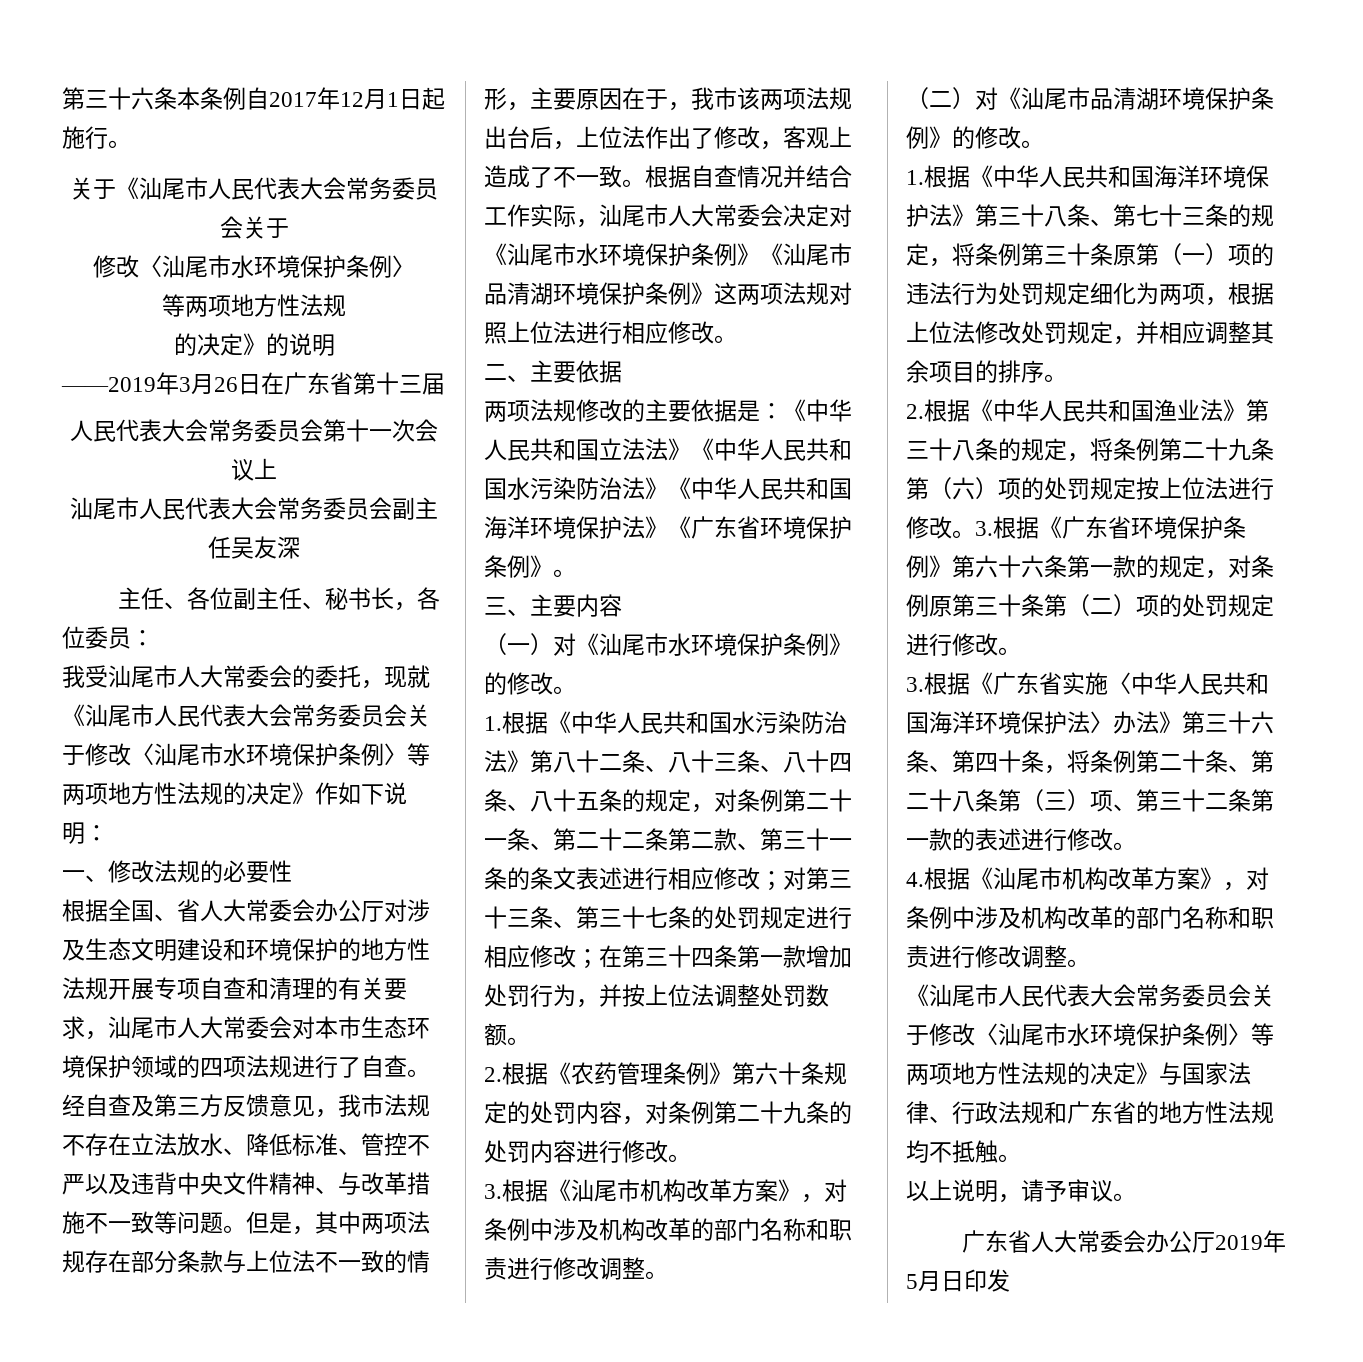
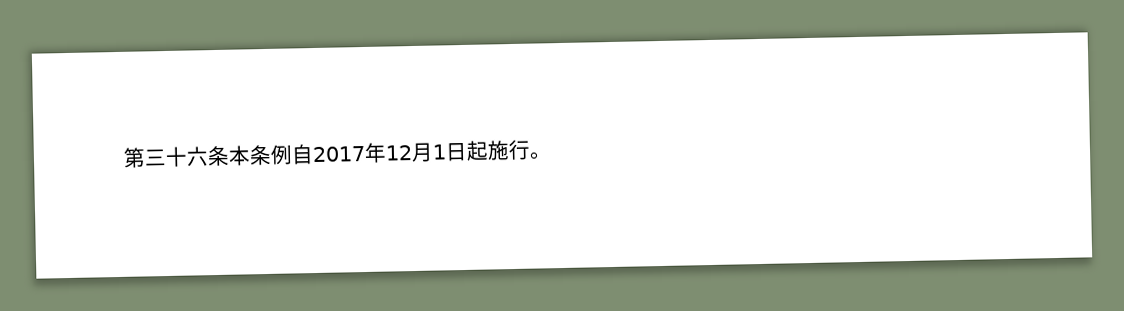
- 关于《汕尾市人民代表大会常务委员会关于
- 修改〈汕尾市水环境保护条例〉
- 等两项地方性法规
- 的决定》的说明
- ——2019年3月26日在广东省第十三届
- 人民代表大会常务委员会第十一次会议上
- 汕尾市人民代表大会常务委员会副主任吴友深
- 主任、各位副主任、秘书长，各位委员：
- 我受汕尾市人大常委会的委托，现就《汕尾市人民代表大会常务委员会关于修改〈汕尾市水环境保护条例〉等两项地方性法规的决定》作如下说明：
- 一、修改法规的必要性
- 根据全国、省人大常委会办公厅对涉及生态文明建设和环境保护的地方性法规开展专项自查和清理的有关要求，汕尾市人大常委会对本市生态环境保护领域的四项法规进行了自查。经自查及第三方反馈意见，我市法规不存在立法放水、降低标准、管控不严以及违背中央文件精神、与改革措施不一致等问题。但是，其中两项法规存在部分条款与上位法不一致的情形，主要原因在于，我市该两项法规出台后，上位法作出了修改，客观上造成了不一致。根据自查情况并结合工作实际，汕尾市人大常委会决定对《汕尾市水环境保护条例》《汕尾市品清湖环境保护条例》这两项法规对照上位法进行相应修改。
- 二、主要依据
- 两项法规修改的主要依据是：《中华人民共和国立法法》《中华人民共和国水污染防治法》《中华人民共和国海洋环境保护法》《广东省环境保护条例》。
- 三、主要内容
- （一）对《汕尾市水环境保护条例》的修改。
- 1.根据《中华人民共和国水污染防治法》第八十二条、八十三条、八十四条、八十五条的规定，对条例第二十一条、第二十二条第二款、第三十一条的条文表述进行相应修改；对第三十三条、第三十七条的处罚规定进行相应修改；在第三十四条第一款增加处罚行为，并按上位法调整处罚数额。
- 2.根据《农药管理条例》第六十条规定的处罚内容，对条例第二十九条的处罚内容进行修改。
- 3.根据《汕尾市机构改革方案》，对条例中涉及机构改革的部门名称和职责进行修改调整。
- （二）对《汕尾市品清湖环境保护条例》的修改。
- 1.根据《中华人民共和国海洋环境保护法》第三十八条、第七十三条的规定，将条例第三十条原第（一）项的违法行为处罚规定细化为两项，根据上位法修改处罚规定，并相应调整其余项目的排序。
- 2.根据《中华人民共和国渔业法》第三十八条的规定，将条例第二十九条第（六）项的处罚规定按上位法进行修改。3.根据《广东省环境保护条例》第六十六条第一款的规定，对条例原第三十条第（二）项的处罚规定进行修改。
- 3.根据《广东省实施〈中华人民共和国海洋环境保护法〉办法》第三十六条、第四十条，将条例第二十条、第二十八条第（三）项、第三十二条第一款的表述进行修改。
- 4.根据《汕尾市机构改革方案》，对条例中涉及机构改革的部门名称和职责进行修改调整。
- 《汕尾市人民代表大会常务委员会关于修改〈汕尾市水环境保护条例〉等两项地方性法规的决定》与国家法律、行政法规和广东省的地方性法规均不抵触。
- 以上说明，请予审议。
- 广东省人大常委会办公厅2019年5月日印发

